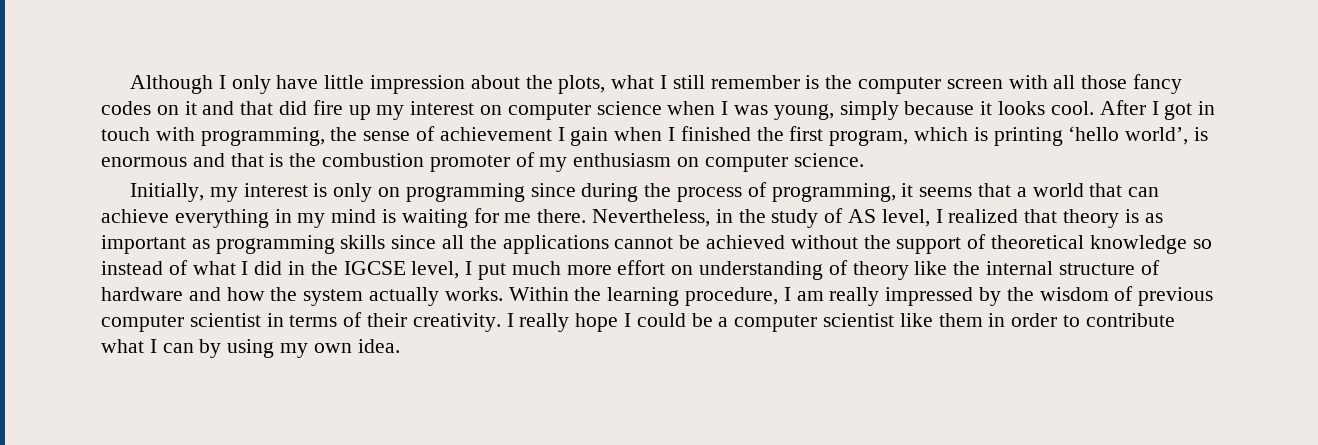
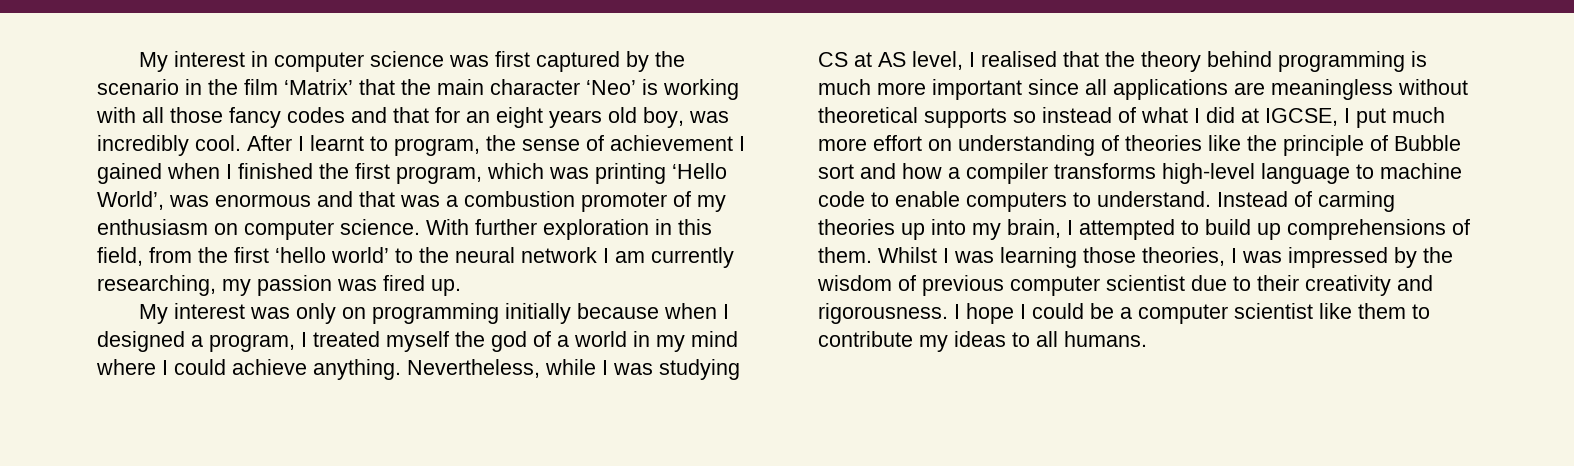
- Although I only have little impression about the plots, what I still remember is the computer screen with all those fancy codes on it and that did fire up my interest on computer science when I was young, simply because it looks cool. After I got in touch with programming, the sense of achievement I gain when I finished the first program, which is printing ‘hello world’, is enormous and that is the combustion promoter of my enthusiasm on computer science.
- Initially, my interest is only on programming since during the process of programming, it seems that a world that can achieve everything in my mind is waiting for me there. Nevertheless, in the study of AS level, I realized that theory is as important as programming skills since all the applications cannot be achieved without the support of theoretical knowledge so instead of what I did in the IGCSE level, I put much more effort on understanding of theory like the internal structure of hardware and how the system actually works. Within the learning procedure, I am really impressed by the wisdom of previous computer scientist in terms of their creativity. I really hope I could be a computer scientist like them in order to contribute what I can by using my own idea.
+ My interest in computer science was first captured by the scenario in the film ‘Matrix’ that the main character ‘Neo’ is working with all those fancy codes and that for an eight years old boy, was incredibly cool. After I learnt to program, the sense of achievement I gained when I finished the first program, which was printing ‘Hello World’, was enormous and that was a combustion promoter of my enthusiasm on computer science. With further exploration in this field, from the first ‘hello world’ to the neural network I am currently researching, my passion was fired up.
+ My interest was only on programming initially because when I designed a program, I treated myself the god of a world in my mind where I could achieve anything. Nevertheless, while I was studying CS at AS level, I realised that the theory behind programming is much more important since all applications are meaningless without theoretical supports so instead of what I did at IGCSE, I put much more effort on understanding of theories like the principle of Bubble sort and how a compiler transforms high-level language to machine code to enable computers to understand. Instead of carming theories up into my brain, I attempted to build up comprehensions of them. Whilst I was learning those theories, I was impressed by the wisdom of previous computer scientist due to their creativity and rigorousness. I hope I could be a computer scientist like them to contribute my ideas to all humans.

